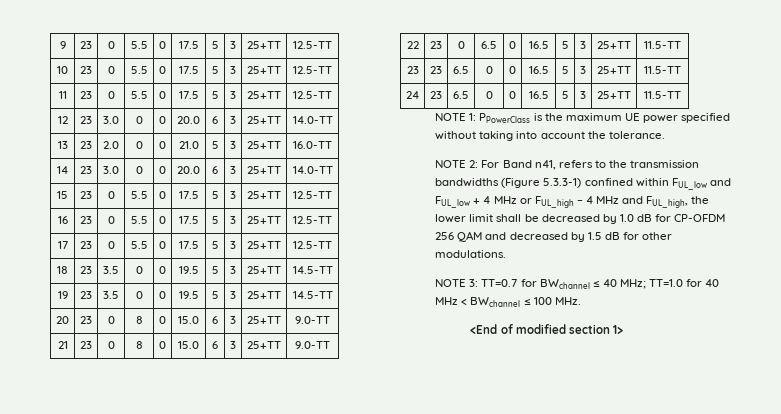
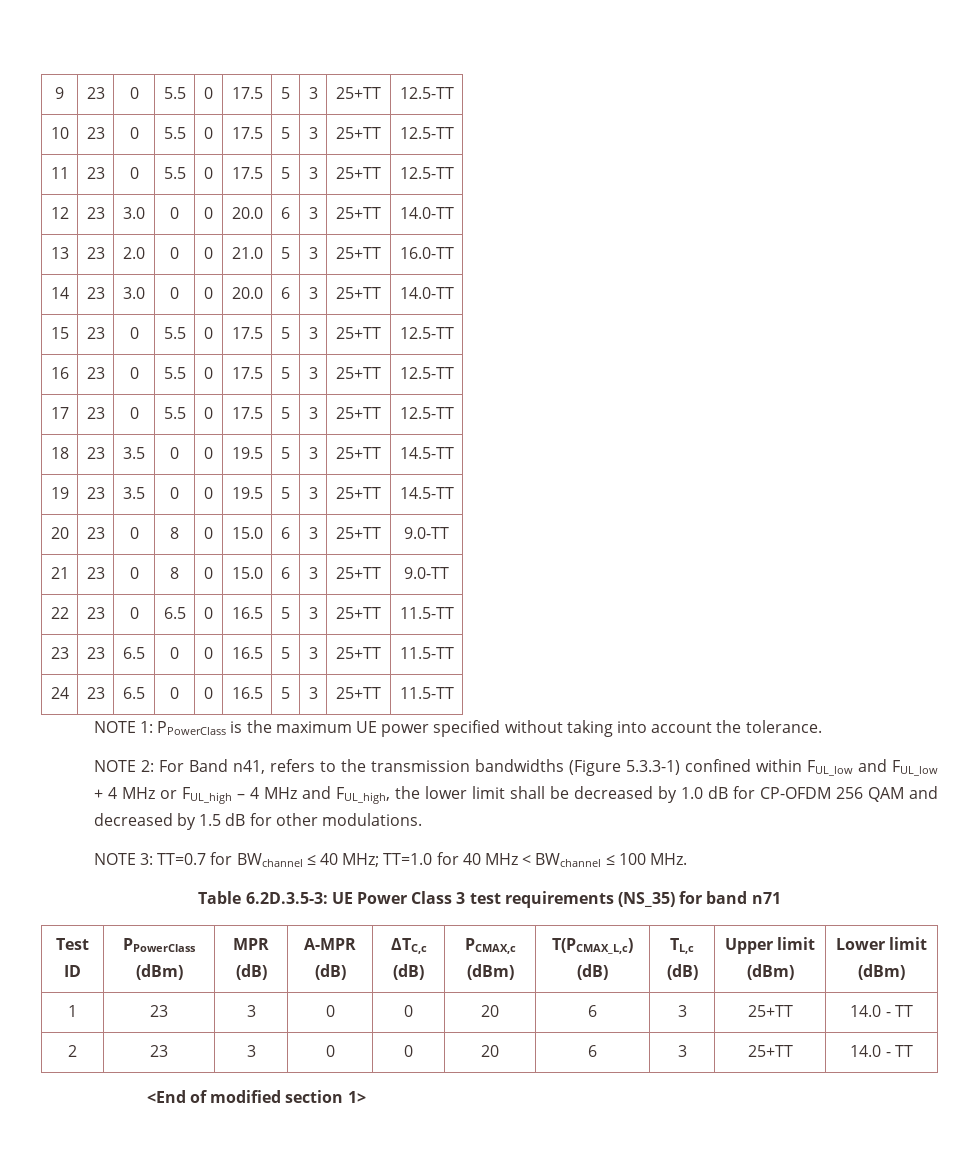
+ Table 6.2D.3.5-3: UE Power Class 3 test requirements (NS_35) for band n71
+ Test ID | PPowerClass (dBm) | MPR (dB) | A-MPR (dB) | ΔTC,c (dB) | PCMAX,c (dBm) | T(PCMAX_L,c) (dB) | TL,c (dB) | Upper limit (dBm) | Lower limit (dBm)
+ 1 | 23 | 3 | 0 | 0 | 20 | 6 | 3 | 25+TT | 14.0 - TT
+ 2 | 23 | 3 | 0 | 0 | 20 | 6 | 3 | 25+TT | 14.0 - TT

